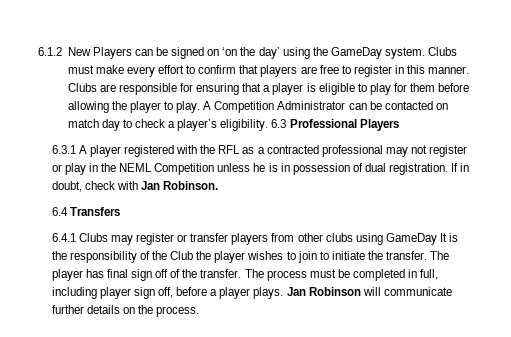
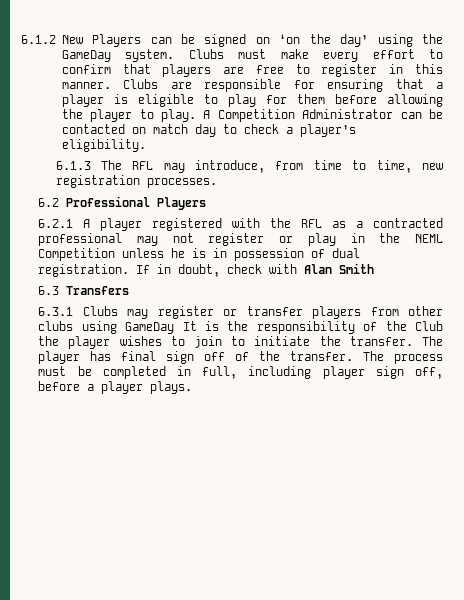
- A Competition Administrator can be contacted on match day to check a player’s eligibility. 6.3 Professional Players
+ A Competition Administrator can be contacted on match day to check a player’s eligibility.
+ 6.1.3 The RFL may introduce, from time to time, new registration processes.
+ 6.2 Professional Players
- 6.3.1 A player registered with the RFL as a contracted professional may not register or play in the NEML Competition unless he is in possession of dual registration.
+ 6.2.1 A player registered with the RFL as a contracted professional may not register or play in the NEML Competition unless he is in possession of dual registration.
- If in doubt, check with Jan Robinson.
- 6.4 Transfers
+ If in doubt, check with Alan Smith
+ 6.3 Transfers
- 6.4.1 Clubs may register or transfer players from other clubs using GameDay It is the responsibility of the Club the player wishes to join to initiate the transfer.
+ 6.3.1 Clubs may register or transfer players from other clubs using GameDay It is the responsibility of the Club the player wishes to join to initiate the transfer.
- Jan Robinson will communicate further details on the process.

